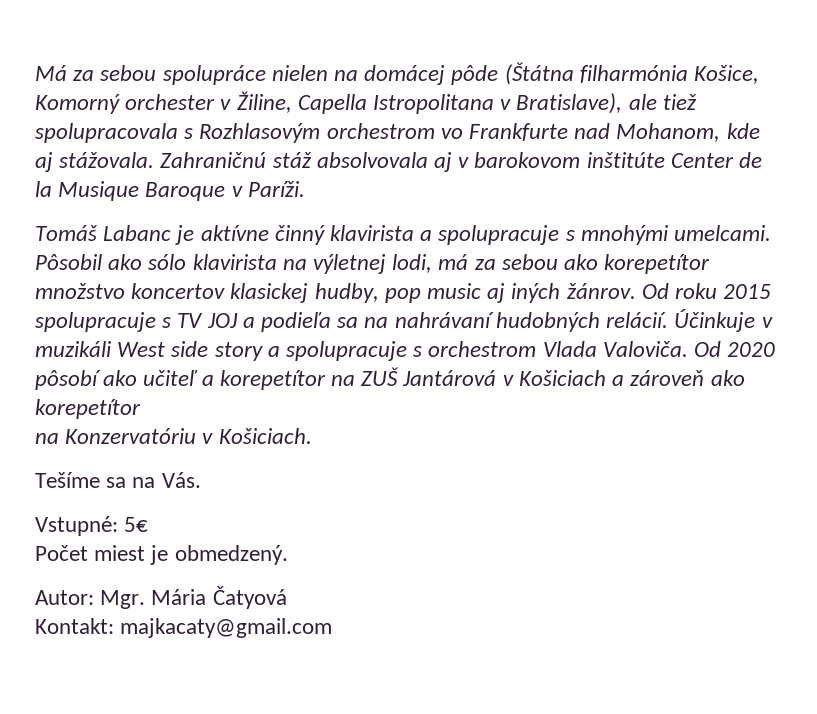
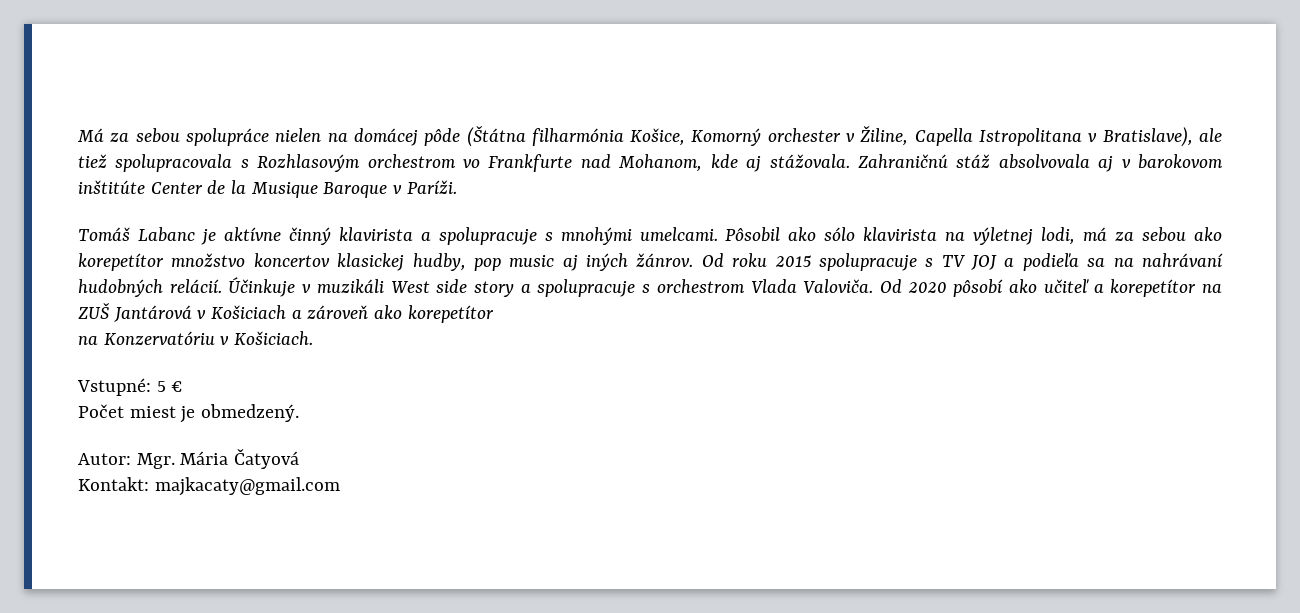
- Tešíme sa na Vás.
- Vstupné: 5€
+ Vstupné: 5 €

